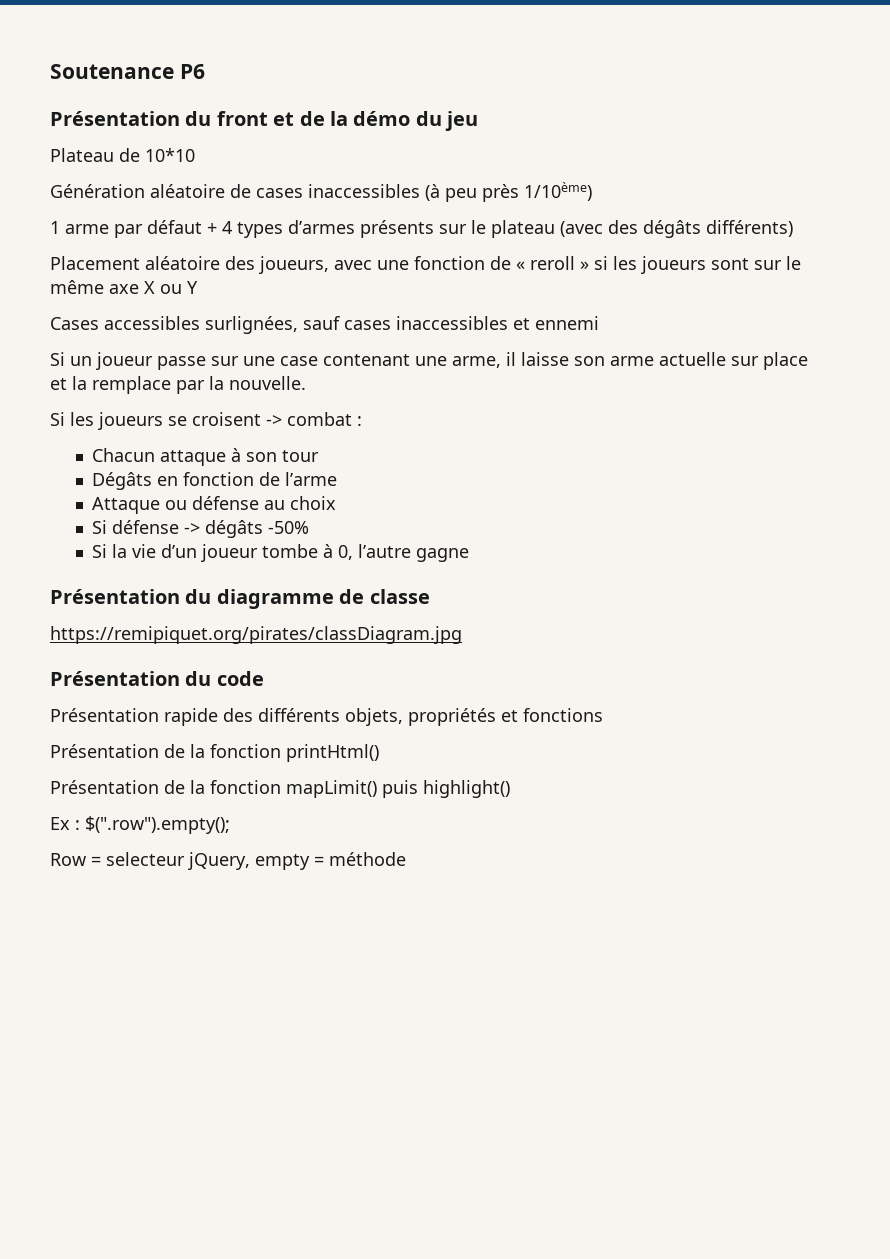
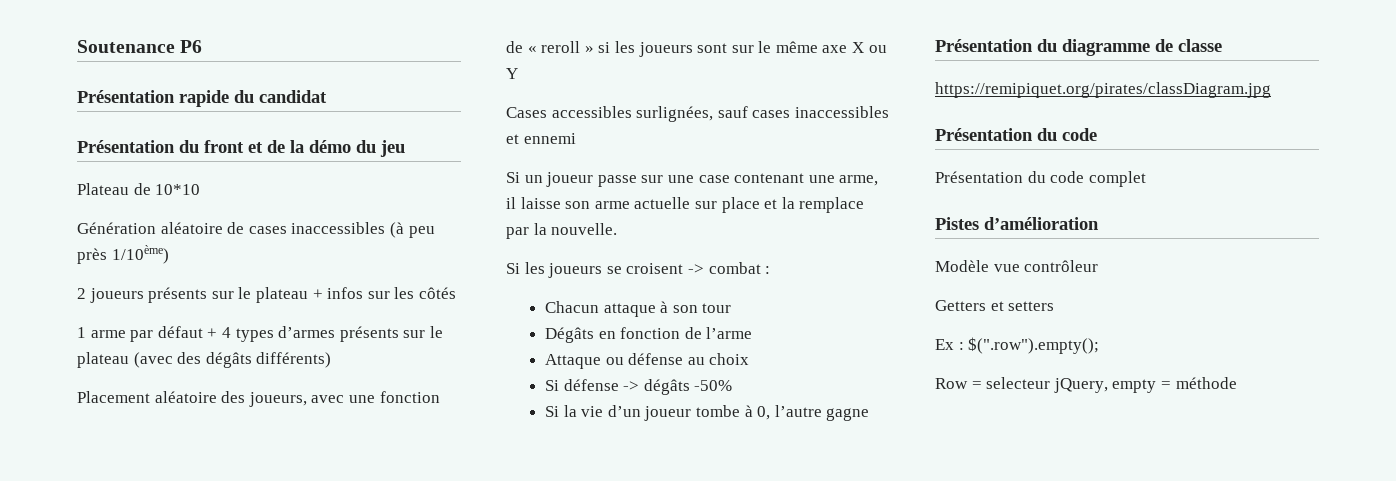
+ Présentation rapide du candidat
+ 2 joueurs présents sur le plateau + infos sur les côtés
- Présentation rapide des différents objets, propriétés et fonctions
- Présentation de la fonction printHtml()
- Présentation de la fonction mapLimit() puis highlight()
+ Présentation du code complet
+ Pistes d’amélioration
+ Modèle vue contrôleur
+ Getters et setters

